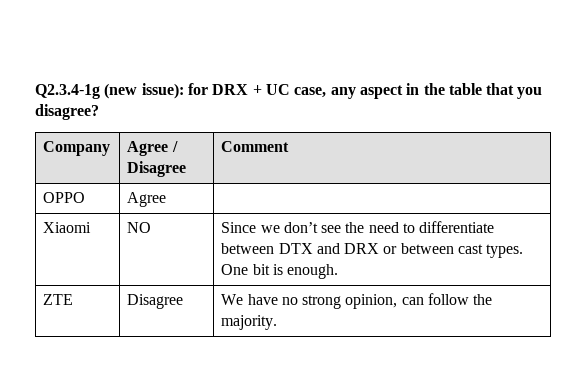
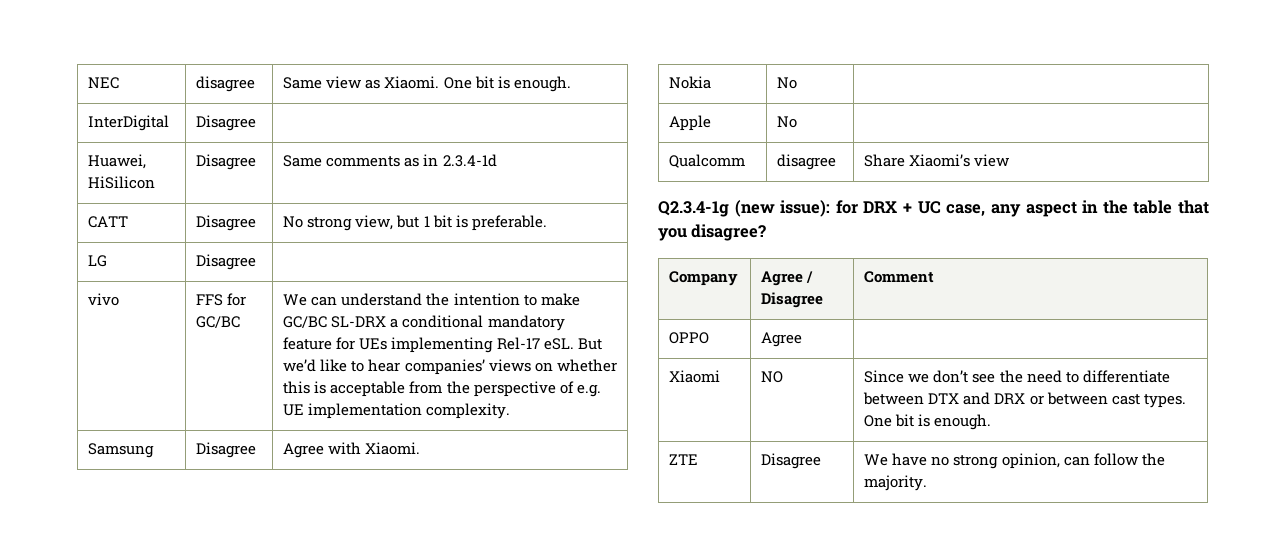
+ NEC | disagree | Same view as Xiaomi. One bit is enough.
+ InterDigital | Disagree |
+ Huawei, HiSilicon | Disagree | Same comments as in 2.3.4-1d
+ CATT | Disagree | No strong view, but 1 bit is preferable.
+ LG | Disagree |
+ vivo | FFS for GC/BC | We can understand the intention to make GC/BC SL-DRX a conditional mandatory feature for UEs implementing Rel-17 eSL. But we’d like to hear companies’ views on whether this is acceptable from the perspective of e.g. UE implementation complexity.
+ Samsung | Disagree | Agree with Xiaomi.
+ Nokia | No |
+ Apple | No |
+ Qualcomm | disagree | Share Xiaomi’s view

